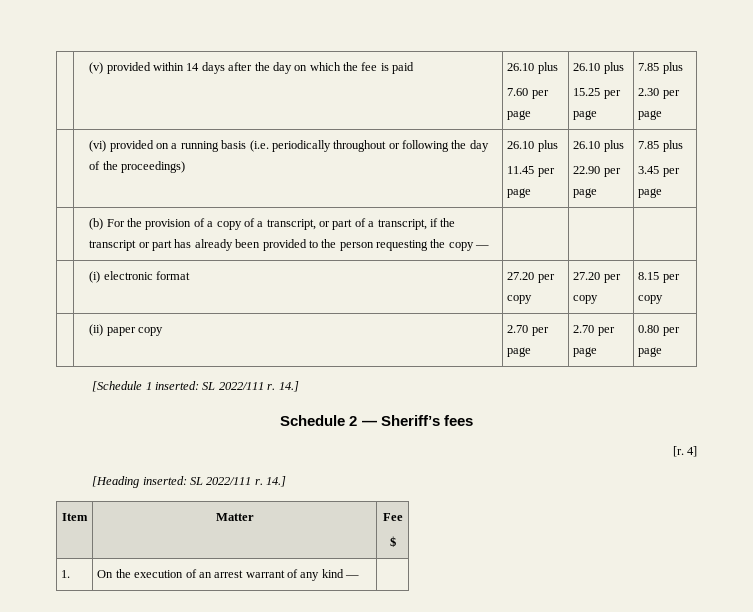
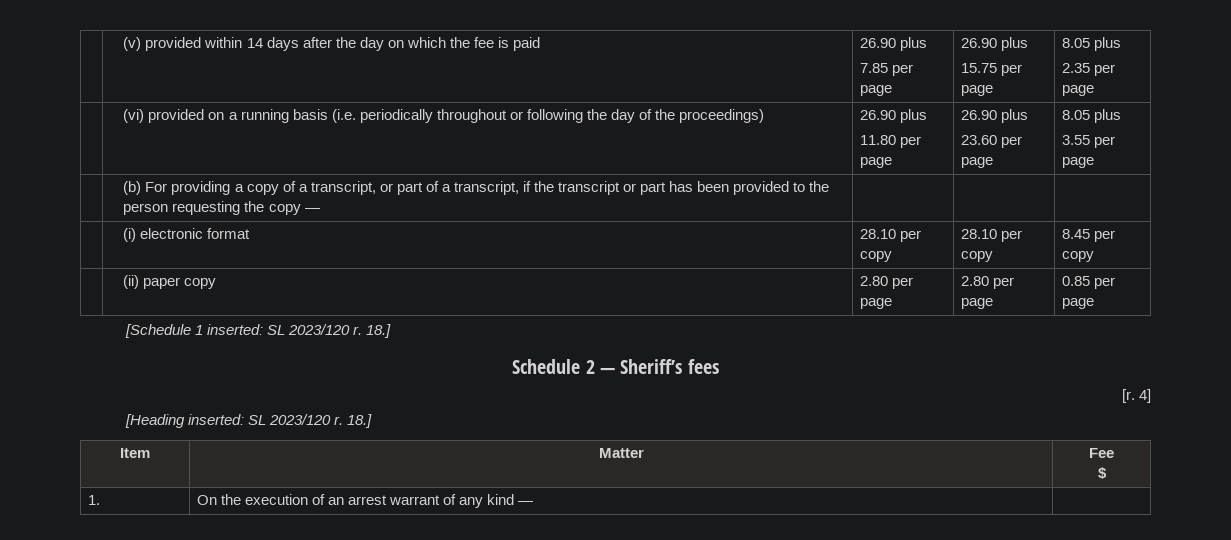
- | (v) provided within 14 days after the day on which the fee is paid | 26.10 plus
- 7.60 per page | 26.10 plus
- 15.25 per page | 7.85 plus
- 2.30 per page
+ | (v) provided within 14 days after the day on which the fee is paid | 26.90 plus
+ 7.85 per page | 26.90 plus
+ 15.75 per page | 8.05 plus
+ 2.35 per page
- | (vi) provided on a running basis (i.e. periodically throughout or following the day of the proceedings) | 26.10 plus
- 11.45 per page | 26.10 plus
- 22.90 per page | 7.85 plus
- 3.45 per page
+ | (vi) provided on a running basis (i.e. periodically throughout or following the day of the proceedings) | 26.90 plus
+ 11.80 per page | 26.90 plus
+ 23.60 per page | 8.05 plus
+ 3.55 per page
- | (b) For the provision of a copy of a transcript, or part of a transcript, if the transcript or part has already been provided to the person requesting the copy — | | |
+ | (b) For providing a copy of a transcript, or part of a transcript, if the transcript or part has been provided to the person requesting the copy — | | |
- | (i) electronic format | 27.20 per copy | 27.20 per copy | 8.15 per copy
+ | (i) electronic format | 28.10 per copy | 28.10 per copy | 8.45 per copy
- | (ii) paper copy | 2.70 per page | 2.70 per page | 0.80 per page
+ | (ii) paper copy | 2.80 per page | 2.80 per page | 0.85 per page
- [Schedule 1 inserted: SL 2022/111 r. 14.]
+ [Schedule 1 inserted: SL 2023/120 r. 18.]
- [Heading inserted: SL 2022/111 r. 14.]
+ [Heading inserted: SL 2023/120 r. 18.]

